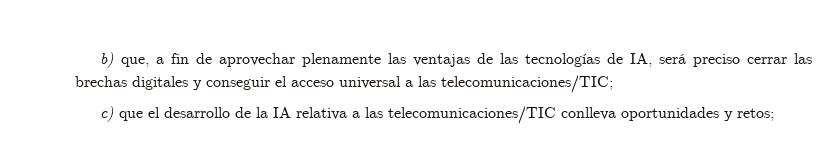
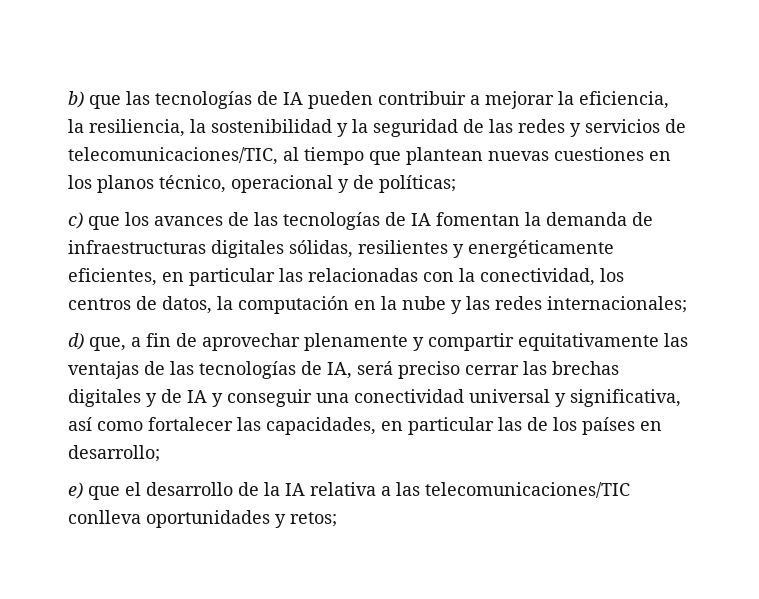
- b) que, a fin de aprovechar plenamente las ventajas de las tecnologías de IA, será preciso cerrar las brechas digitales y conseguir el acceso universal a las telecomunicaciones/TIC;
- c) que el desarrollo de la IA relativa a las telecomunicaciones/TIC conlleva oportunidades y retos;
+ b) que las tecnologías de IA pueden contribuir a mejorar la eficiencia, la resiliencia, la sostenibilidad y la seguridad de las redes y servicios de telecomunicaciones/TIC, al tiempo que plantean nuevas cuestiones en los planos técnico, operacional y de políticas;
+ c) que los avances de las tecnologías de IA fomentan la demanda de infraestructuras digitales sólidas, resilientes y energéticamente eficientes, en particular las relacionadas con la conectividad, los centros de datos, la computación en la nube y las redes internacionales;
+ d) que, a fin de aprovechar plenamente y compartir equitativamente las ventajas de las tecnologías de IA, será preciso cerrar las brechas digitales y de IA y conseguir una conectividad universal y significativa, así como fortalecer las capacidades, en particular las de los países en desarrollo;
+ e) que el desarrollo de la IA relativa a las telecomunicaciones/TIC conlleva oportunidades y retos;

